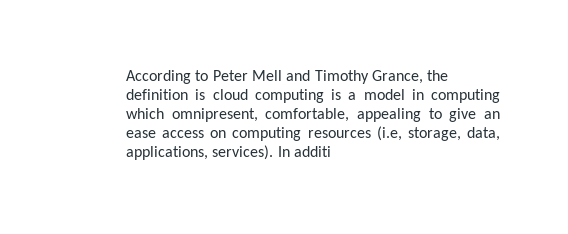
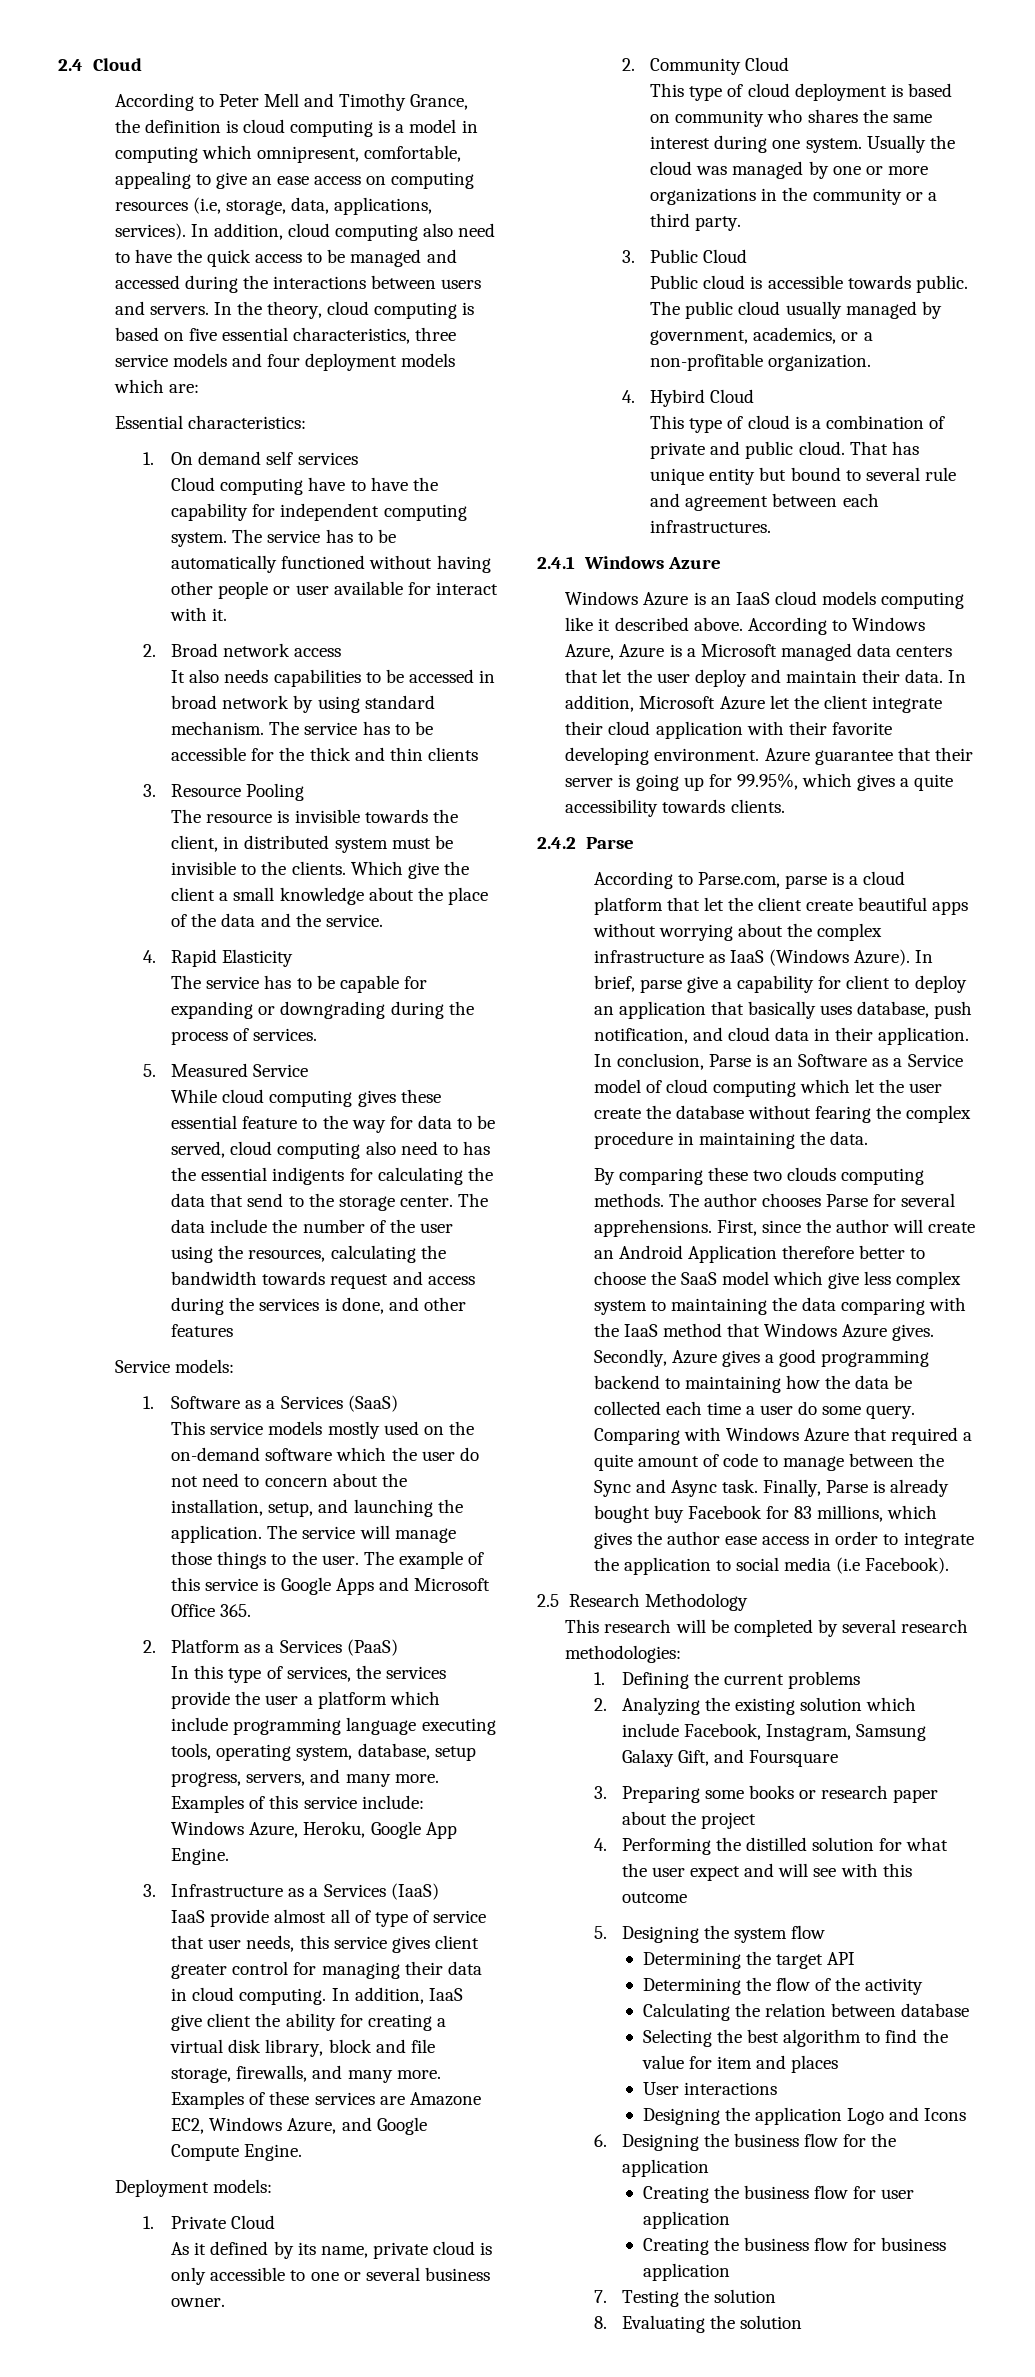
+ 2.4 Cloud
- In additi
+ In addition, cloud computing also need to have the quick access to be managed and accessed during the interactions between users and servers. In the theory, cloud computing is based on five essential characteristics, three service models and four deployment models which are:
+ Essential characteristics:
+ 1. On demand self services
+ Cloud computing have to have the capability for independent computing system. The service has to be automatically functioned without having other people or user available for interact with it.
+ 2. Broad network access
+ It also needs capabilities to be accessed in broad network by using standard mechanism. The service has to be accessible for the thick and thin clients
+ 3. Resource Pooling
+ The resource is invisible towards the client, in distributed system must be invisible to the clients. Which give the client a small knowledge about the place of the data and the service.
+ 4. Rapid Elasticity
+ The service has to be capable for expanding or downgrading during the process of services.
+ 5. Measured Service
+ While cloud computing gives these essential feature to the way for data to be served, cloud computing also need to has the essential indigents for calculating the data that send to the storage center. The data include the number of the user using the resources, calculating the bandwidth towards request and access during the services is done, and other features
+ Service models:
+ 1. Software as a Services (SaaS)
+ This service models mostly used on the on-demand software which the user do not need to concern about the installation, setup, and launching the application. The service will manage those things to the user. The example of this service is Google Apps and Microsoft Office 365.
+ 2. Platform as a Services (PaaS)
+ In this type of services, the services provide the user a platform which include programming language executing tools, operating system, database, setup progress, servers, and many more. Examples of this service include: Windows Azure, Heroku, Google App Engine.
+ 3. Infrastructure as a Services (IaaS)
+ IaaS provide almost all of type of service that user needs, this service gives client greater control for managing their data in cloud computing. In addition, IaaS give client the ability for creating a virtual disk library, block and file storage, firewalls, and many more. Examples of these services are Amazone EC2, Windows Azure, and Google Compute Engine.
+ Deployment models:
+ 1. Private Cloud
+ As it defined by its name, private cloud is only accessible to one or several business owner.
+ 2. Community Cloud
+ This type of cloud deployment is based on community who shares the same interest during one system. Usually the cloud was managed by one or more organizations in the community or a third party.
+ 3. Public Cloud
+ Public cloud is accessible towards public. The public cloud usually managed by government, academics, or a non-profitable organization.
+ 4. Hybird Cloud
+ This type of cloud is a combination of private and public cloud. That has unique entity but bound to several rule and agreement between each infrastructures.
+ 2.4.1 Windows Azure
+ Windows Azure is an IaaS cloud models computing like it described above. According to Windows Azure, Azure is a Microsoft managed data centers that let the user deploy and maintain their data. In addition, Microsoft Azure let the client integrate their cloud application with their favorite developing environment. Azure guarantee that their server is going up for 99.95%, which gives a quite accessibility towards clients.
+ 2.4.2 Parse
+ According to Parse.com, parse is a cloud platform that let the client create beautiful apps without worrying about the complex infrastructure as IaaS (Windows Azure). In brief, parse give a capability for client to deploy an application that basically uses database, push notification, and cloud data in their application. In conclusion, Parse is an Software as a Service model of cloud computing which let the user create the database without fearing the complex procedure in maintaining the data.
+ By comparing these two clouds computing methods. The author chooses Parse for several apprehensions. First, since the author will create an Android Application therefore better to choose the SaaS model which give less complex system to maintaining the data comparing with the IaaS method that Windows Azure gives. Secondly, Azure gives a good programming backend to maintaining how the data be collected each time a user do some query. Comparing with Windows Azure that required a quite amount of code to manage between the Sync and Async task. Finally, Parse is already bought buy Facebook for 83 millions, which gives the author ease access in order to integrate the application to social media (i.e Facebook).
+ 2.5 Research Methodology
+ This research will be completed by several research methodologies:
+ 1. Defining the current problems
+ 2. Analyzing the existing solution which include Facebook, Instagram, Samsung Galaxy Gift, and Foursquare
+ 3. Preparing some books or research paper about the project
+ 4. Performing the distilled solution for what the user expect and will see with this outcome
+ 5. Designing the system flow
+ Determining the target API
+ Determining the flow of the activity
+ Calculating the relation between database
+ Selecting the best algorithm to find the value for item and places
+ User interactions
+ Designing the application Logo and Icons
+ 6. Designing the business flow for the application
+ Creating the business flow for user application
+ Creating the business flow for business application
+ 7. Testing the solution
+ 8. Evaluating the solution

